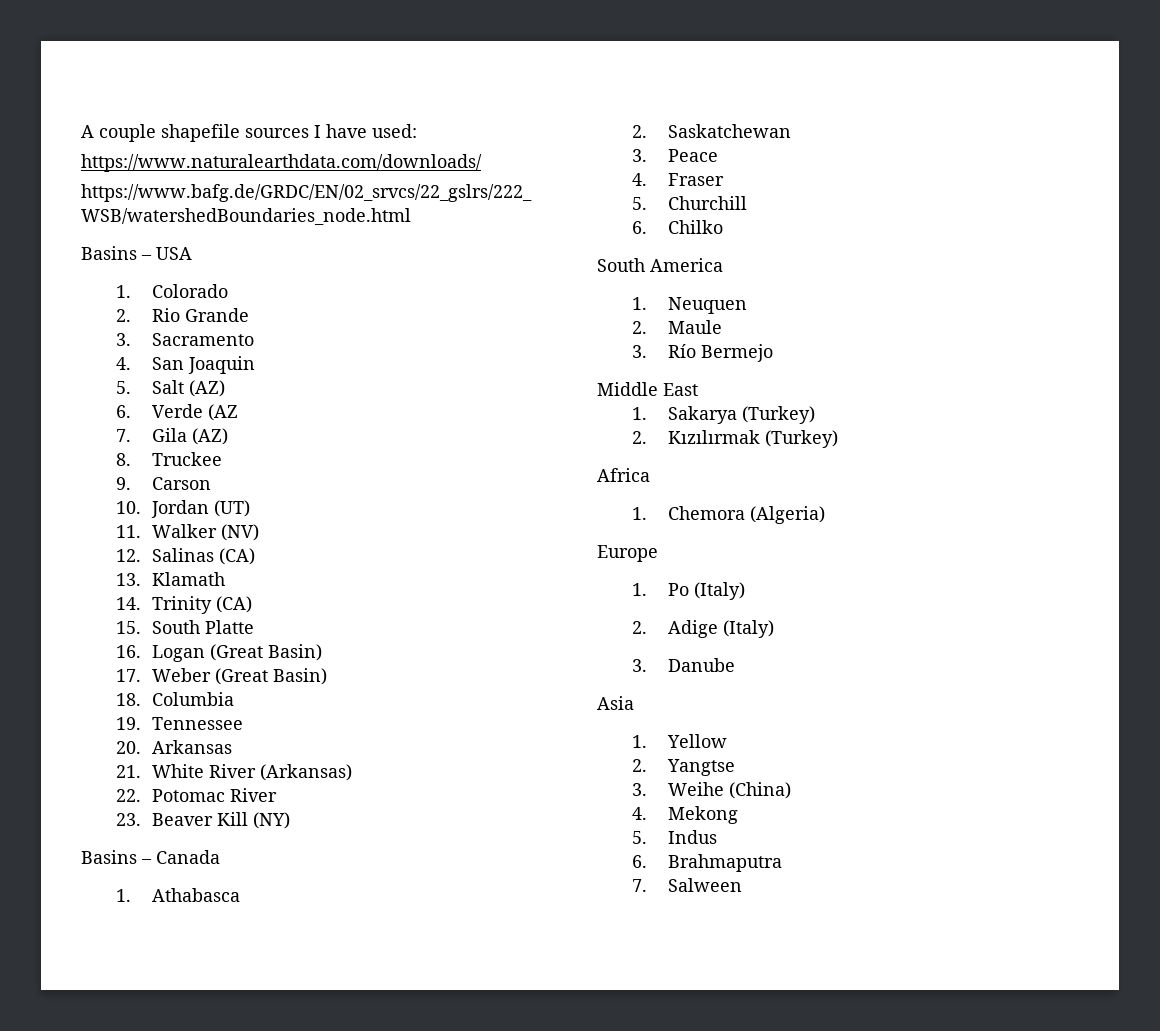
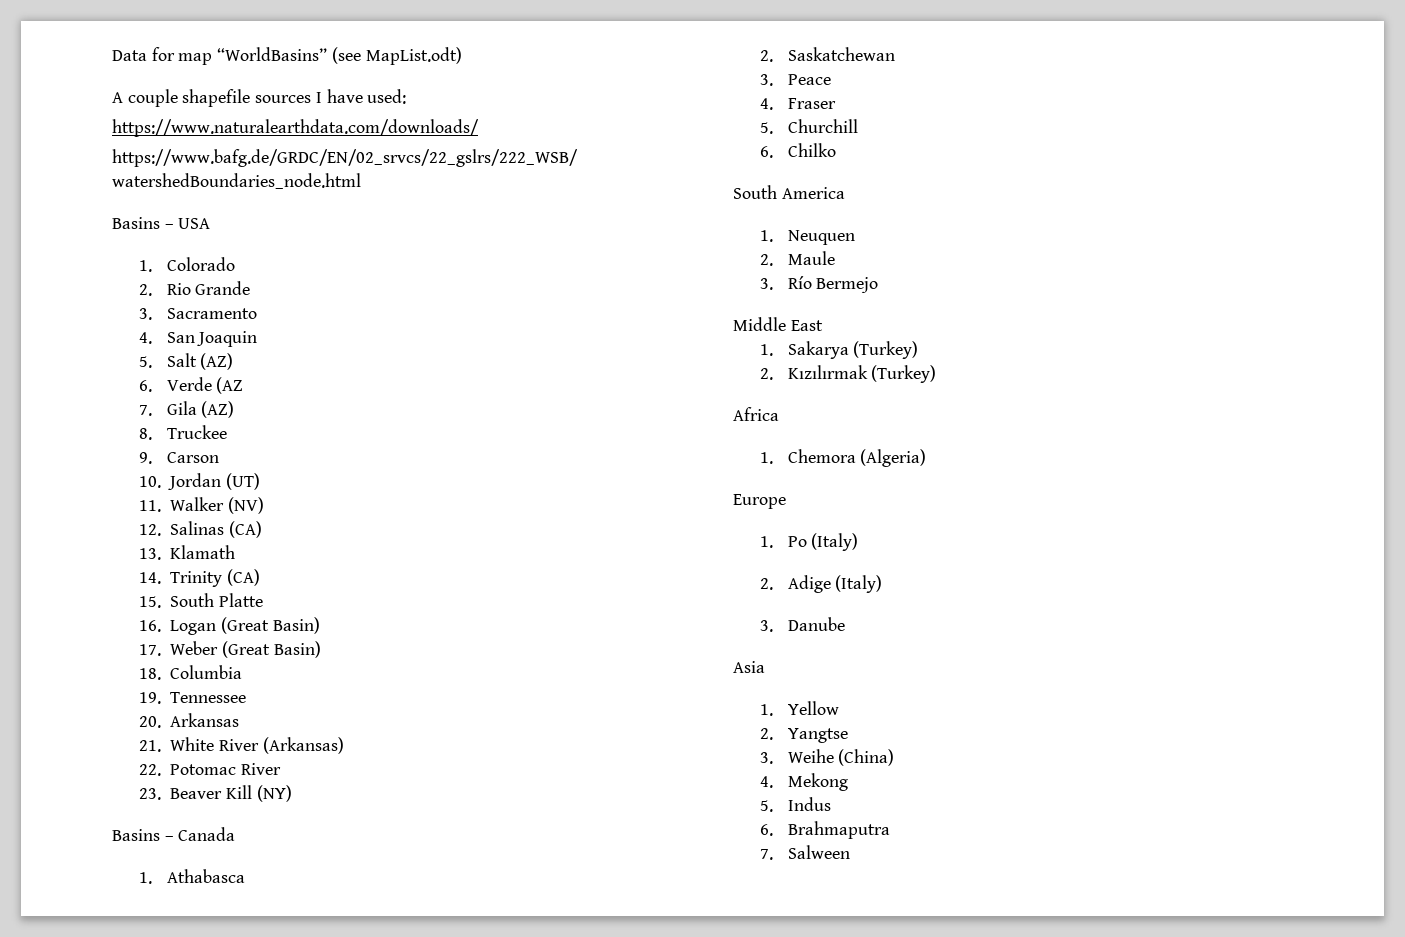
+ Data for map “WorldBasins” (see MapList.odt)

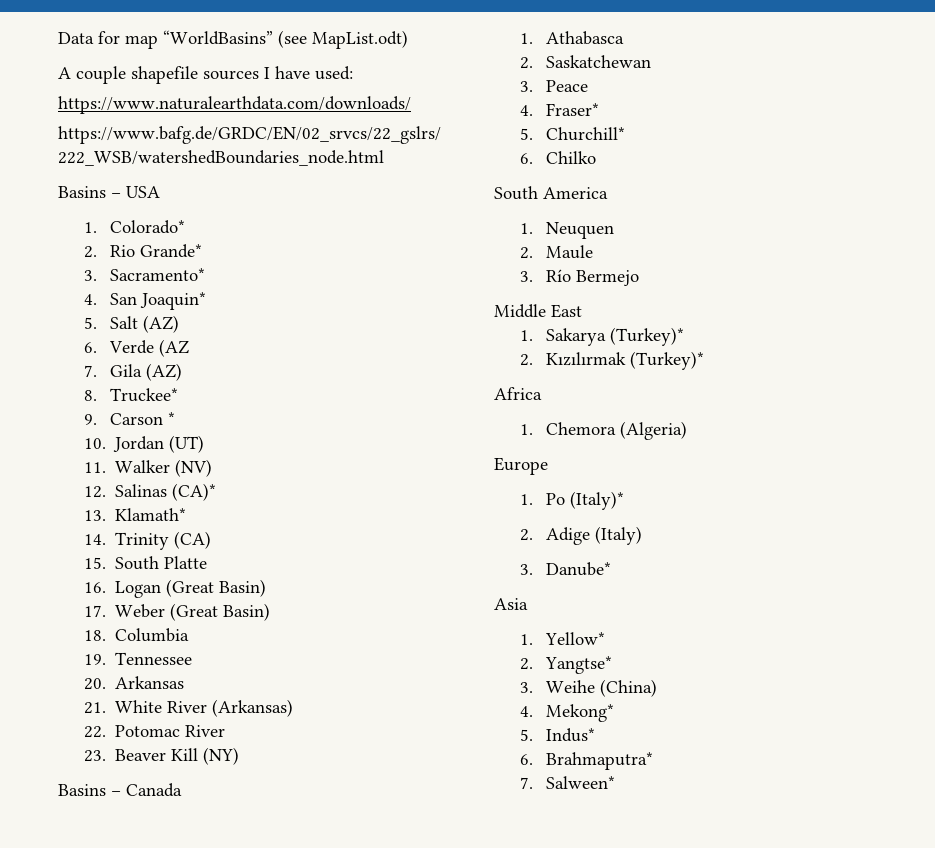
- 1. Colorado
+ 1. Colorado*
- 2. Rio Grande
- 3. Sacramento
+ 2. Rio Grande*
+ 3. Sacramento*
- 4. San Joaquin
+ 4. San Joaquin*
- 8. Truckee
+ 8. Truckee*
- 9. Carson
+ 9. Carson *
- 12. Salinas (CA)
+ 12. Salinas (CA)*
- 13. Klamath
+ 13. Klamath*
- 4. Fraser
- 5. Churchill
+ 4. Fraser*
+ 5. Churchill*
- 1. Sakarya (Turkey)
+ 1. Sakarya (Turkey)*
- 2. Kızılırmak (Turkey)
+ 2. Kızılırmak (Turkey)*
- 1. Po (Italy)
+ 1. Po (Italy)*
- 3. Danube
+ 3. Danube*
- 1. Yellow
- 2. Yangtse
+ 1. Yellow*
+ 2. Yangtse*
- 4. Mekong
- 5. Indus
- 6. Brahmaputra
- 7. Salween
+ 4. Mekong*
+ 5. Indus*
+ 6. Brahmaputra*
+ 7. Salween*

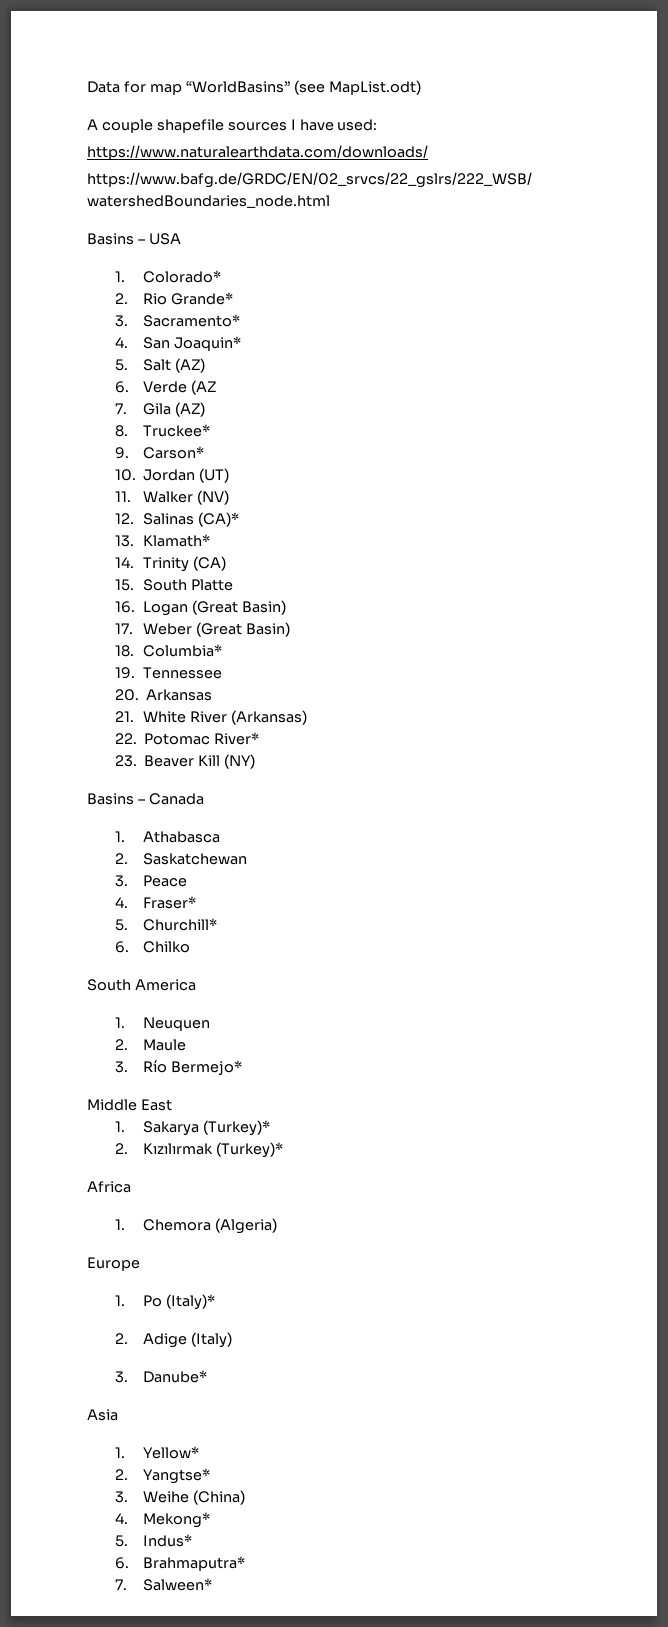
- 9. Carson *
+ 9. Carson*
- 18. Columbia
+ 18. Columbia*
- 22. Potomac River
+ 22. Potomac River*
- 3. Río Bermejo
+ 3. Río Bermejo*

